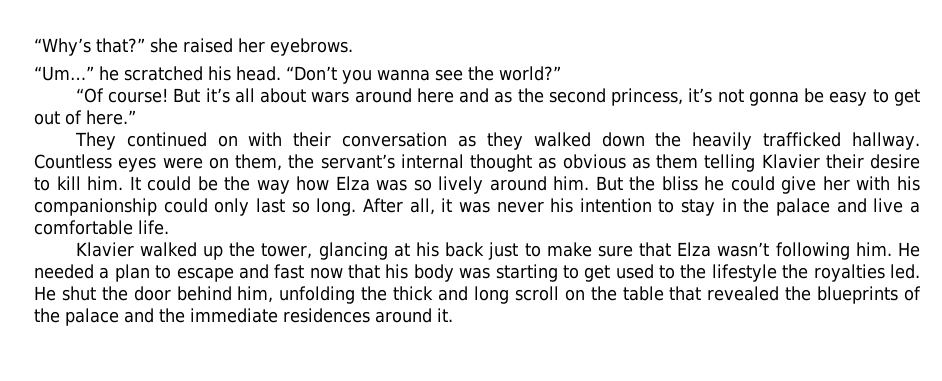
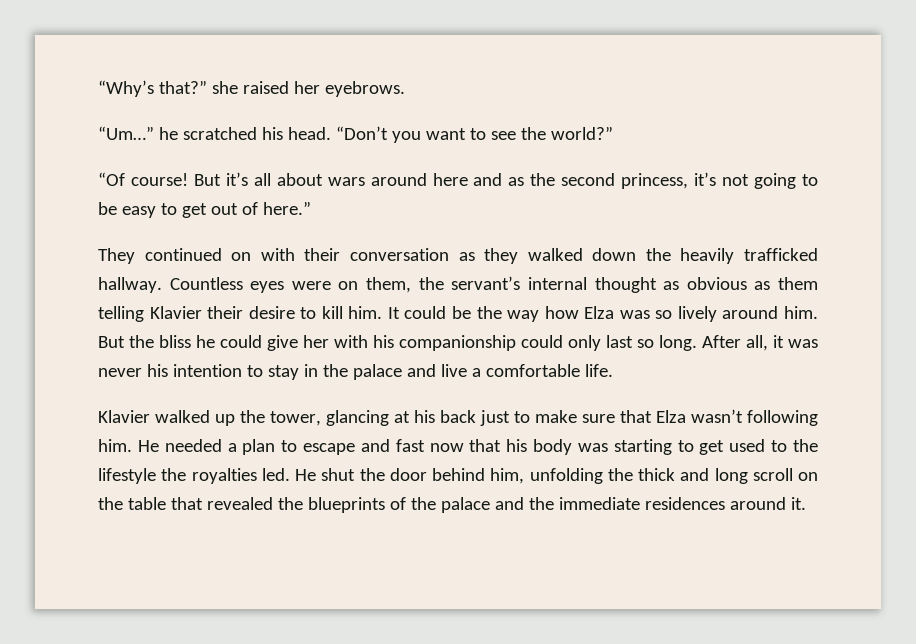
- “Don’t you wanna see the world?”
+ “Don’t you want to see the world?”
- But it’s all about wars around here and as the second princess, it’s not gonna be easy to get out of here.”
+ But it’s all about wars around here and as the second princess, it’s not going to be easy to get out of here.”

